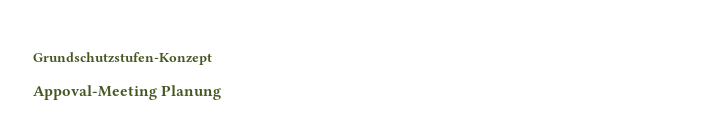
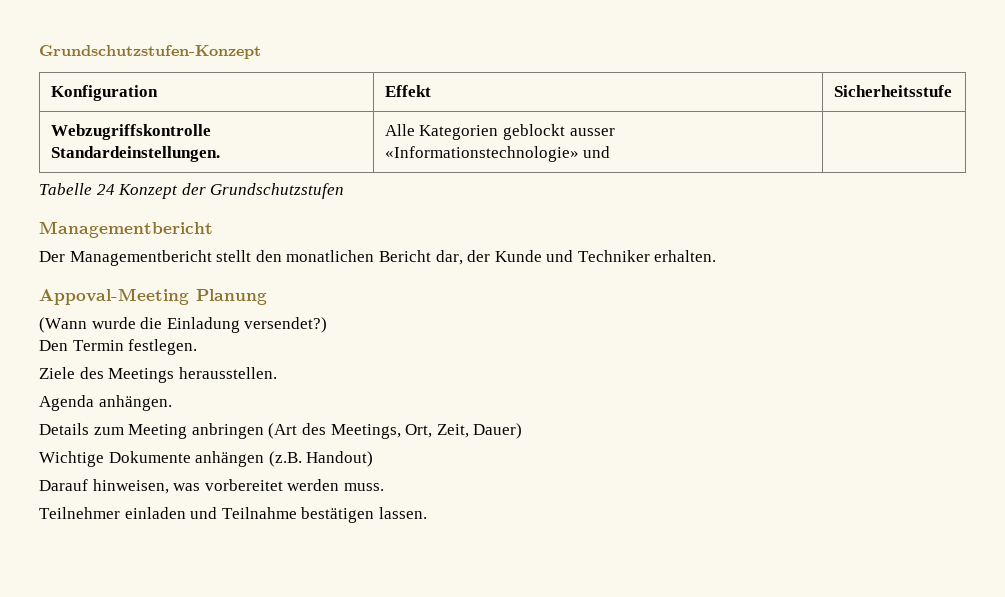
+ Konfiguration | Effekt | Sicherheitsstufe
+ Webzugriffskontrolle Standardeinstellungen. | Alle Kategorien geblockt ausser «Informationstechnologie» und |
+ Tabelle 24 Konzept der Grundschutzstufen
+ Managementbericht
+ Der Managementbericht stellt den monatlichen Bericht dar, der Kunde und Techniker erhalten.
  Appoval-Meeting Planung
+ (Wann wurde die Einladung versendet?)
+ Den Termin festlegen.
+ Ziele des Meetings herausstellen.
+ Agenda anhängen.
+ Details zum Meeting anbringen (Art des Meetings, Ort, Zeit, Dauer)
+ Wichtige Dokumente anhängen (z.B. Handout)
+ Darauf hinweisen, was vorbereitet werden muss.
+ Teilnehmer einladen und Teilnahme bestätigen lassen.

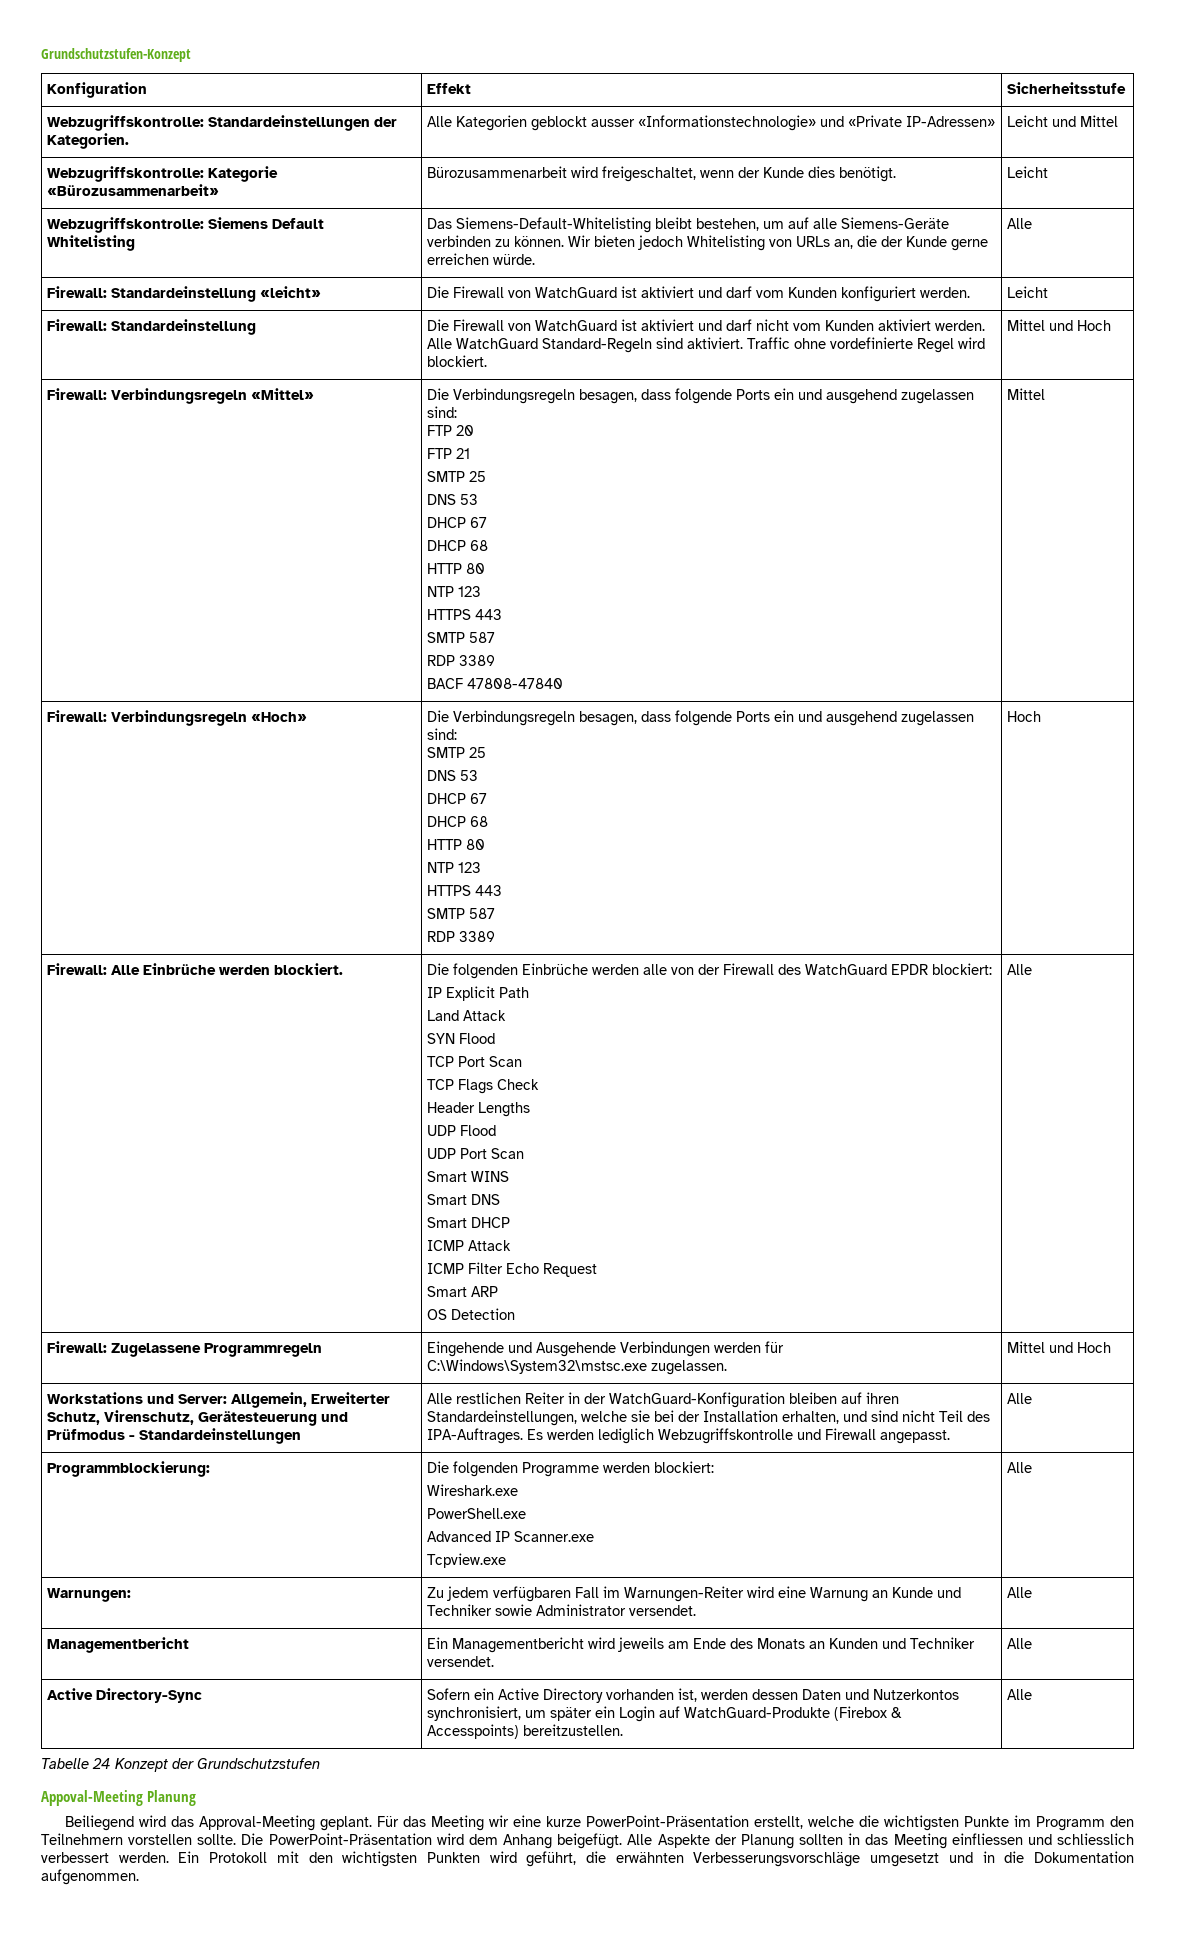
- Webzugriffskontrolle Standardeinstellungen. | Alle Kategorien geblockt ausser «Informationstechnologie» und |
+ Webzugriffskontrolle: Standardeinstellungen der Kategorien. | Alle Kategorien geblockt ausser «Informationstechnologie» und «Private IP-Adressen» | Leicht und Mittel
+ Webzugriffskontrolle: Kategorie «Bürozusammenarbeit» | Bürozusammenarbeit wird freigeschaltet, wenn der Kunde dies benötigt. | Leicht
+ Webzugriffskontrolle: Siemens Default Whitelisting | Das Siemens-Default-Whitelisting bleibt bestehen, um auf alle Siemens-Geräte verbinden zu können. Wir bieten jedoch Whitelisting von URLs an, die der Kunde gerne erreichen würde. | Alle
+ Firewall: Standardeinstellung «leicht» | Die Firewall von WatchGuard ist aktiviert und darf vom Kunden konfiguriert werden. | Leicht
+ Firewall: Standardeinstellung | Die Firewall von WatchGuard ist aktiviert und darf nicht vom Kunden aktiviert werden. Alle WatchGuard Standard-Regeln sind aktiviert. Traffic ohne vordefinierte Regel wird blockiert. | Mittel und Hoch
+ Firewall: Verbindungsregeln «Mittel» | Die Verbindungsregeln besagen, dass folgende Ports ein und ausgehend zugelassen sind:
+ FTP 20
+ FTP 21
+ SMTP 25
+ DNS 53
+ DHCP 67
+ DHCP 68
+ HTTP 80
+ NTP 123
+ HTTPS 443
+ SMTP 587
+ RDP 3389
+ BACF 47808-47840 | Mittel
+ Firewall: Verbindungsregeln «Hoch» | Die Verbindungsregeln besagen, dass folgende Ports ein und ausgehend zugelassen sind:
+ SMTP 25
+ DNS 53
+ DHCP 67
+ DHCP 68
+ HTTP 80
+ NTP 123
+ HTTPS 443
+ SMTP 587
+ RDP 3389 | Hoch
+ Firewall: Alle Einbrüche werden blockiert. | Die folgenden Einbrüche werden alle von der Firewall des WatchGuard EPDR blockiert:
+ IP Explicit Path
+ Land Attack
+ SYN Flood
+ TCP Port Scan
+ TCP Flags Check
+ Header Lengths
+ UDP Flood
+ UDP Port Scan
+ Smart WINS
+ Smart DNS
+ Smart DHCP
+ ICMP Attack
+ ICMP Filter Echo Request
+ Smart ARP
+ OS Detection | Alle
+ Firewall: Zugelassene Programmregeln | Eingehende und Ausgehende Verbindungen werden für C:\Windows\System32\mstsc.exe zugelassen. | Mittel und Hoch
+ Workstations und Server: Allgemein, Erweiterter Schutz, Virenschutz, Gerätesteuerung und Prüfmodus - Standardeinstellungen | Alle restlichen Reiter in der WatchGuard-Konfiguration bleiben auf ihren Standardeinstellungen, welche sie bei der Installation erhalten, und sind nicht Teil des IPA-Auftrages. Es werden lediglich Webzugriffskontrolle und Firewall angepasst. | Alle
+ Programmblockierung: | Die folgenden Programme werden blockiert:
+ Wireshark.exe
+ PowerShell.exe
+ Advanced IP Scanner.exe
+ Tcpview.exe | Alle
+ Warnungen: | Zu jedem verfügbaren Fall im Warnungen-Reiter wird eine Warnung an Kunde und Techniker sowie Administrator versendet. | Alle
+ Managementbericht | Ein Managementbericht wird jeweils am Ende des Monats an Kunden und Techniker versendet. | Alle
+ Active Directory-Sync | Sofern ein Active Directory vorhanden ist, werden dessen Daten und Nutzerkontos synchronisiert, um später ein Login auf WatchGuard-Produkte (Firebox & Accesspoints) bereitzustellen. | Alle
  Tabelle 24 Konzept der Grundschutzstufen
- Managementbericht
- Der Managementbericht stellt den monatlichen Bericht dar, der Kunde und Techniker erhalten.
  Appoval-Meeting Planung
- (Wann wurde die Einladung versendet?)
- Den Termin festlegen.
- Ziele des Meetings herausstellen.
- Agenda anhängen.
- Details zum Meeting anbringen (Art des Meetings, Ort, Zeit, Dauer)
- Wichtige Dokumente anhängen (z.B. Handout)
- Darauf hinweisen, was vorbereitet werden muss.
- Teilnehmer einladen und Teilnahme bestätigen lassen.
+ Beiliegend wird das Approval-Meeting geplant. Für das Meeting wir eine kurze PowerPoint-Präsentation erstellt, welche die wichtigsten Punkte im Programm den Teilnehmern vorstellen sollte. Die PowerPoint-Präsentation wird dem Anhang beigefügt. Alle Aspekte der Planung sollten in das Meeting einfliessen und schliesslich verbessert werden. Ein Protokoll mit den wichtigsten Punkten wird geführt, die erwähnten Verbesserungsvorschläge umgesetzt und in die Dokumentation aufgenommen.

